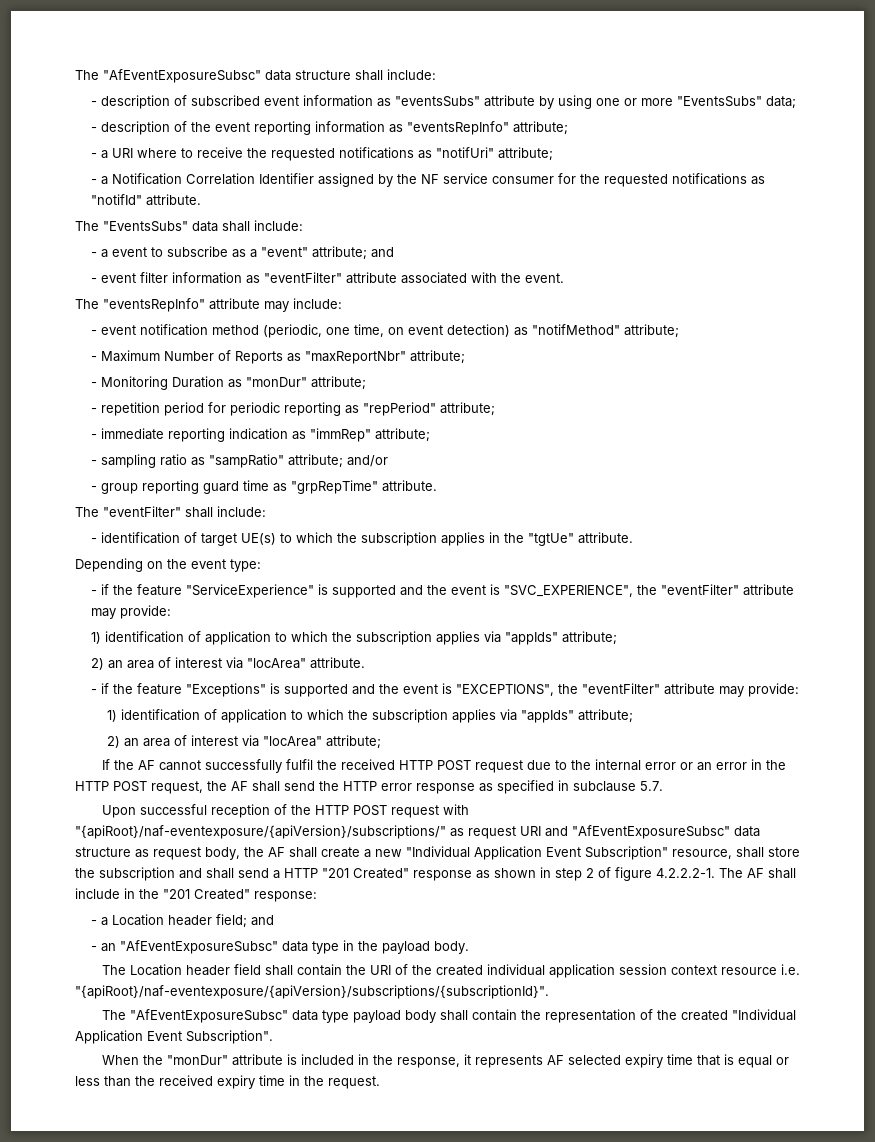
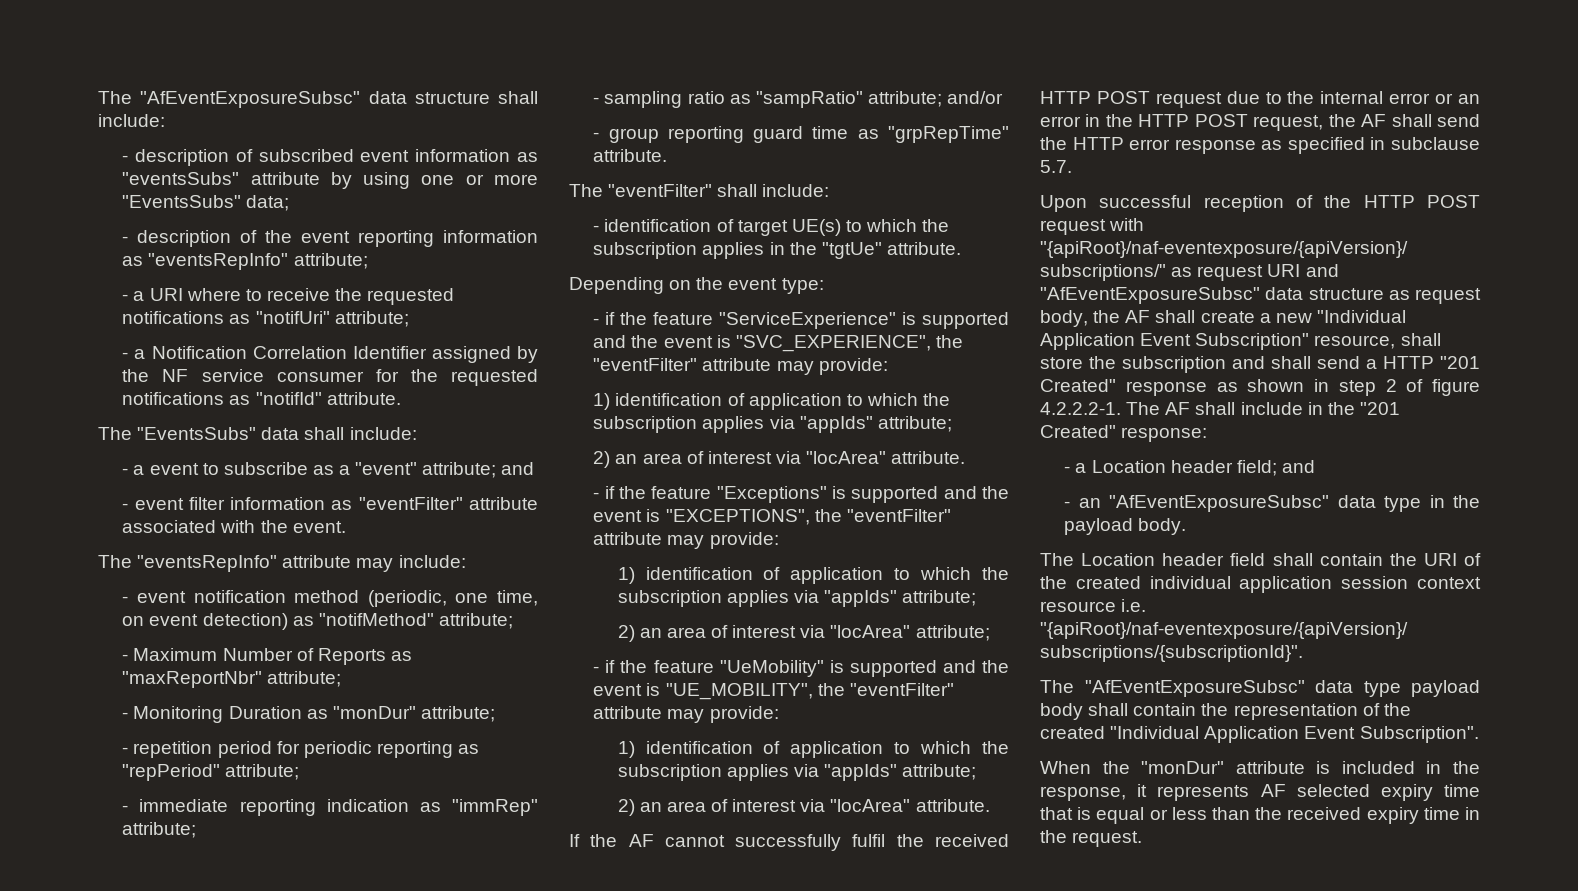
+ - if the feature "UeMobility" is supported and the event is "UE_MOBILITY", the "eventFilter" attribute may provide:
+ 1) identification of application to which the subscription applies via "appIds" attribute;
+ 2) an area of interest via "locArea" attribute.

